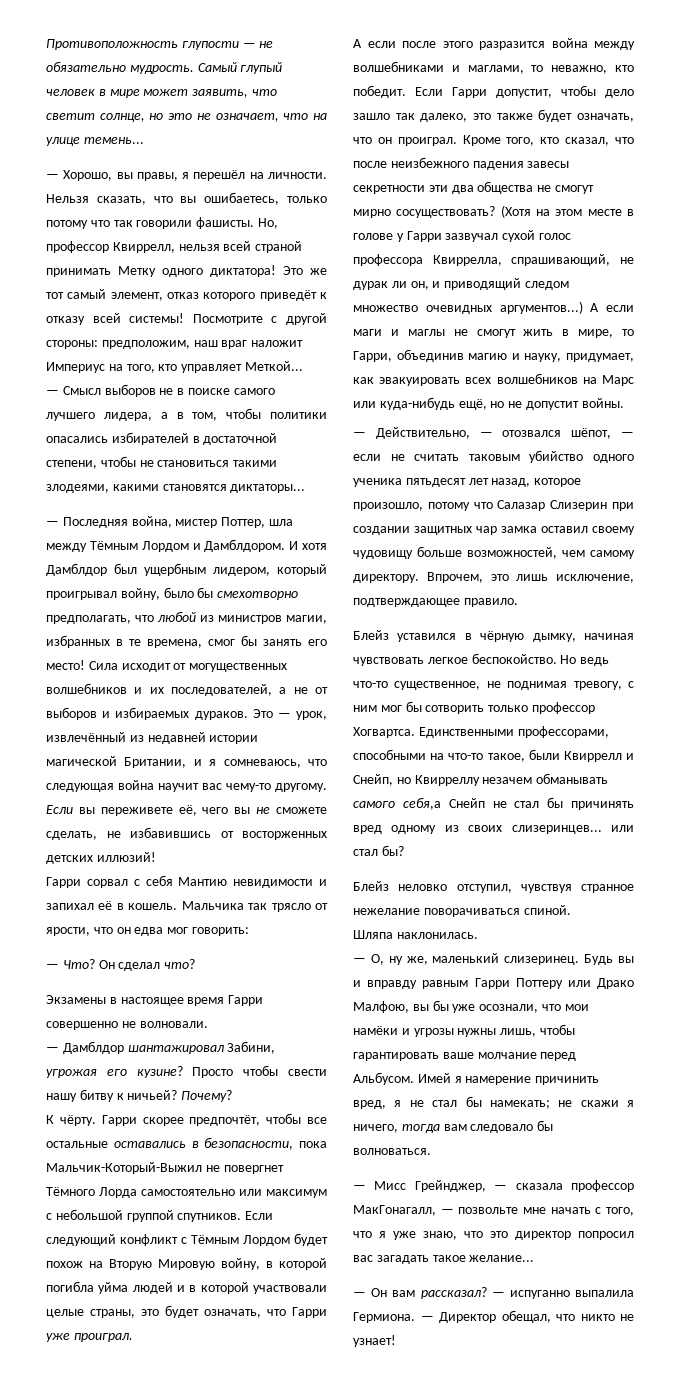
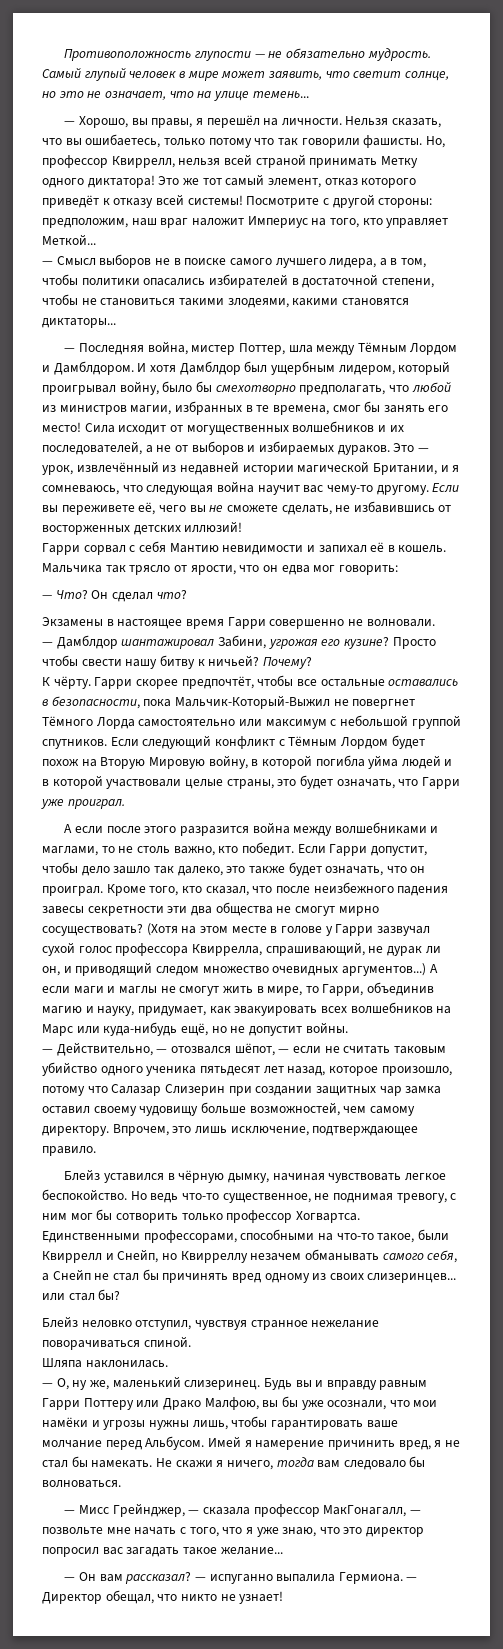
- А если после этого разразится война между волшебниками и маглами, то неважно, кто победит.
+ А если после этого разразится война между волшебниками и маглами, то не столь важно, кто победит.
- Единственными профессорами, способными на что-то такое, были Квиррелл и Снейп, но Квирреллу незачем обманывать самого себя,а Снейп не стал бы причинять вред одному из своих слизеринцев... или стал бы?
+ Единственными профессорами, способными на что-то такое, были Квиррелл и Снейп, но Квирреллу незачем обманывать самого себя, а Снейп не стал бы причинять вред одному из своих слизеринцев... или стал бы?
- Имей я намерение причинить вред, я не стал бы намекать; не скажи я ничего, тогда вам следовало бы волноваться.
+ Имей я намерение причинить вред, я не стал бы намекать. Не скажи я ничего, тогда вам следовало бы волноваться.

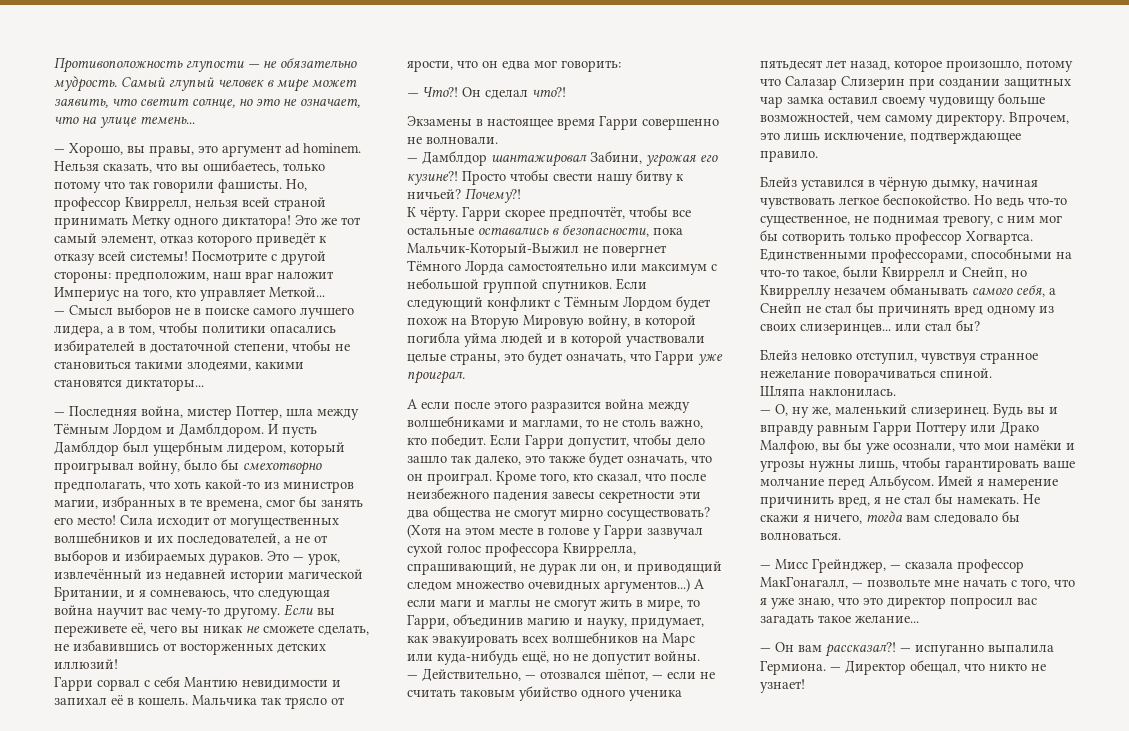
- — Хорошо, вы правы, я перешёл на личности.
+ — Хорошо, вы правы, это аргумент ad hominem.
- И хотя Дамблдор был ущербным лидером, который проигрывал войну, было бы смехотворно предполагать, что любой из министров магии, избранных в те времена, смог бы занять его место!
+ И пусть Дамблдор был ущербным лидером, который проигрывал войну, было бы смехотворно предполагать, что хоть какой-то из министров магии, избранных в те времена, смог бы занять его место!
- Если вы переживете её, чего вы не сможете сделать, не избавившись от восторженных детских иллюзий!
+ Если вы переживете её, чего вы никак не сможете сделать, не избавившись от восторженных детских иллюзий!
- — Что?
+ — Что?!
- Он сделал что?
+ Он сделал что?!
- — Дамблдор шантажировал Забини, угрожая его кузине?
+ — Дамблдор шантажировал Забини, угрожая его кузине?!
- Почему?
+ Почему?!
- — Он вам рассказал?
+ — Он вам рассказал?!

